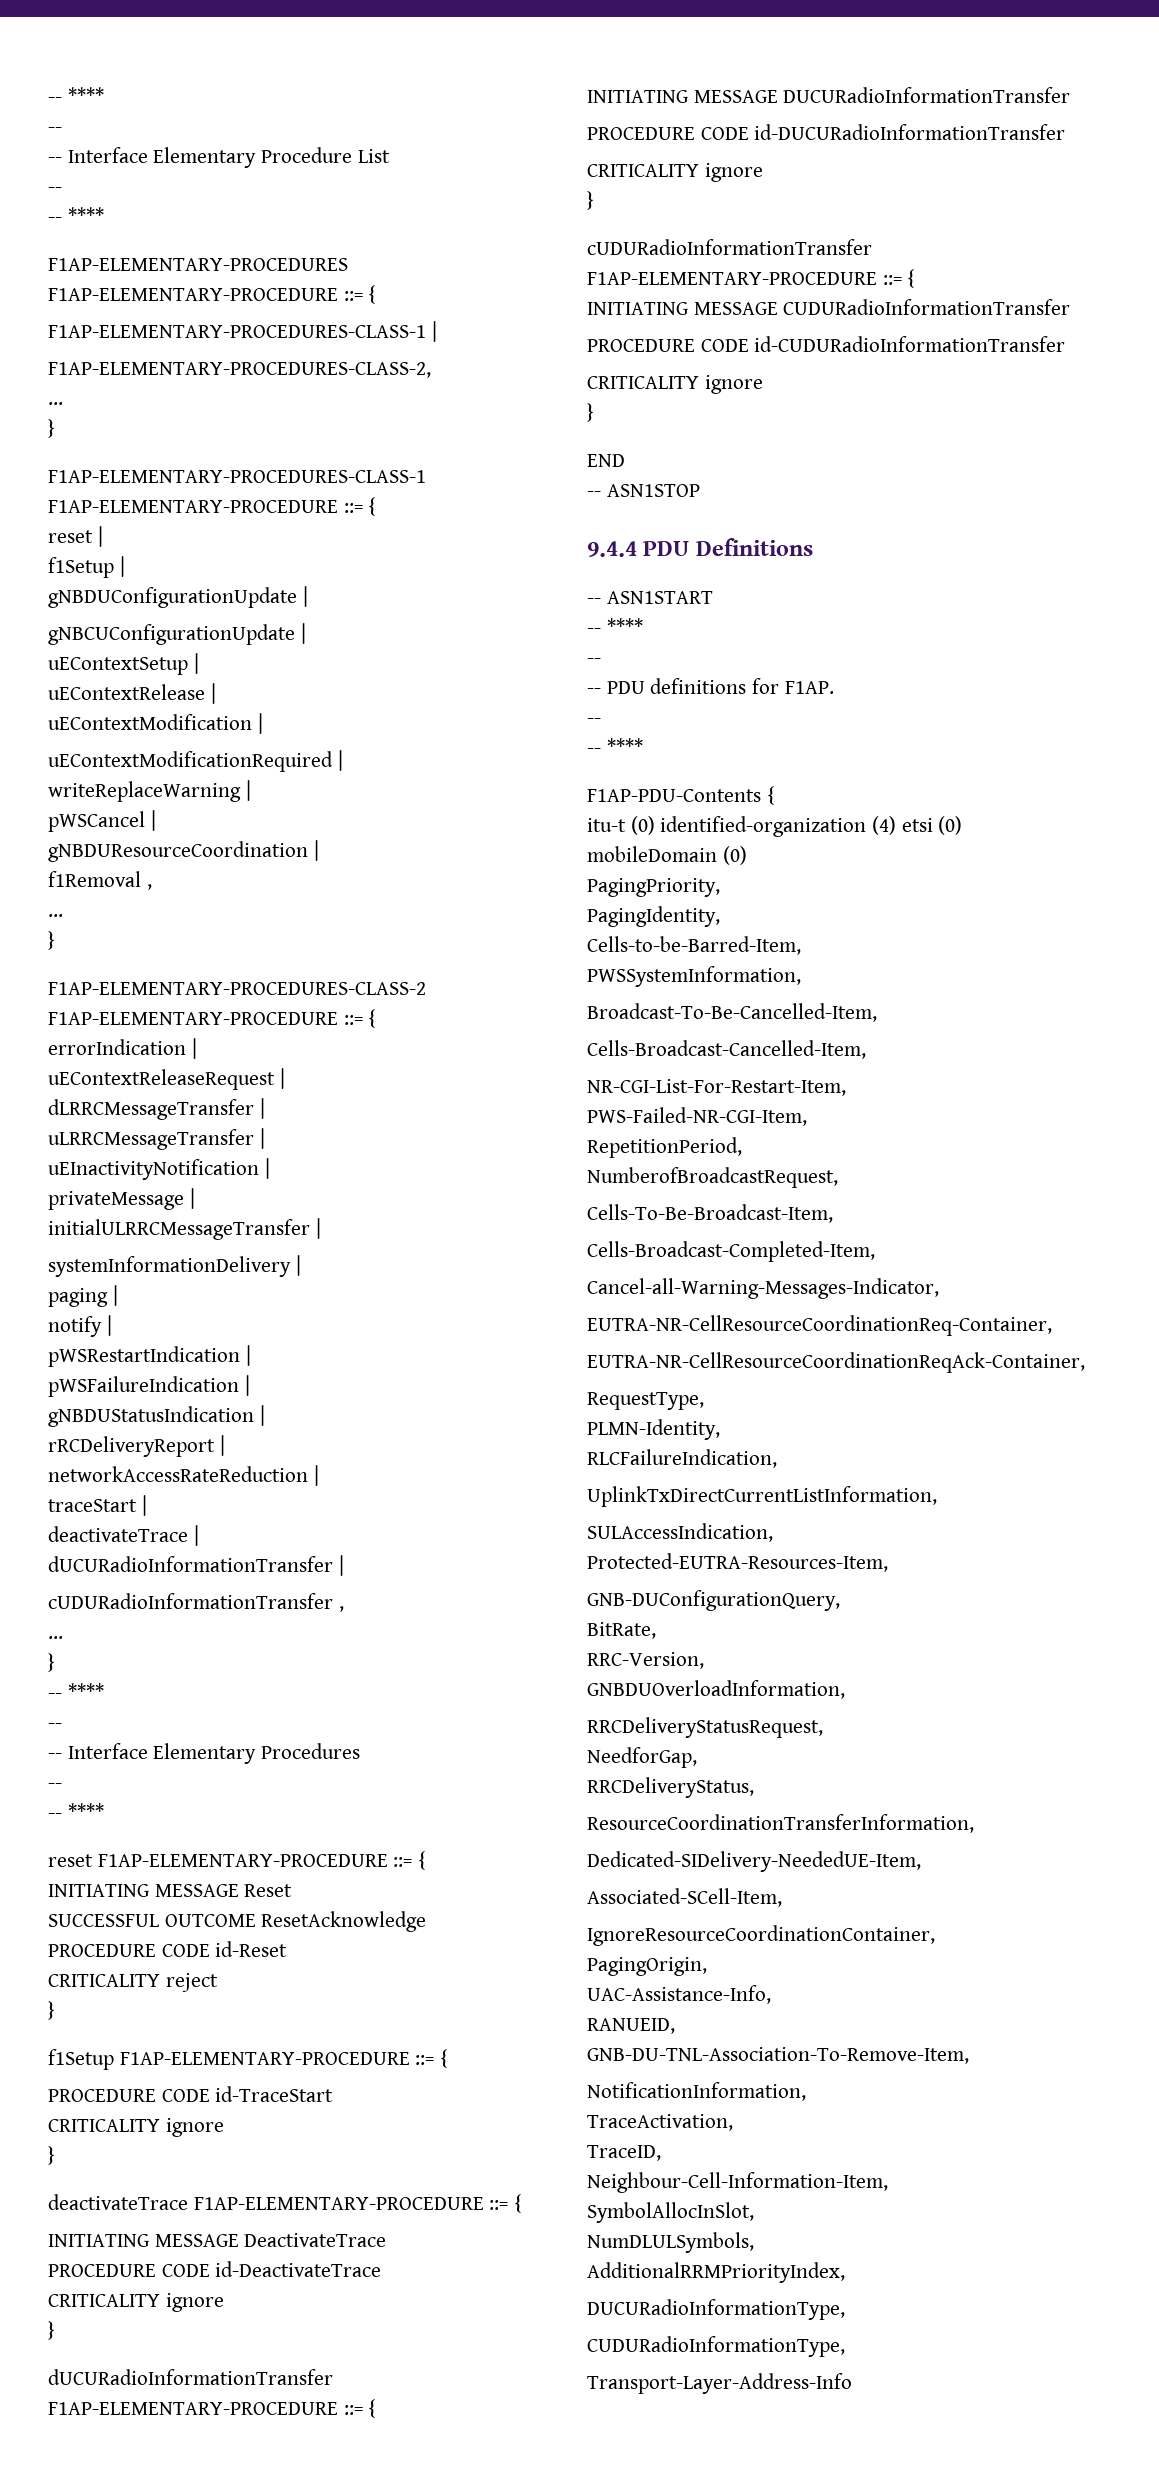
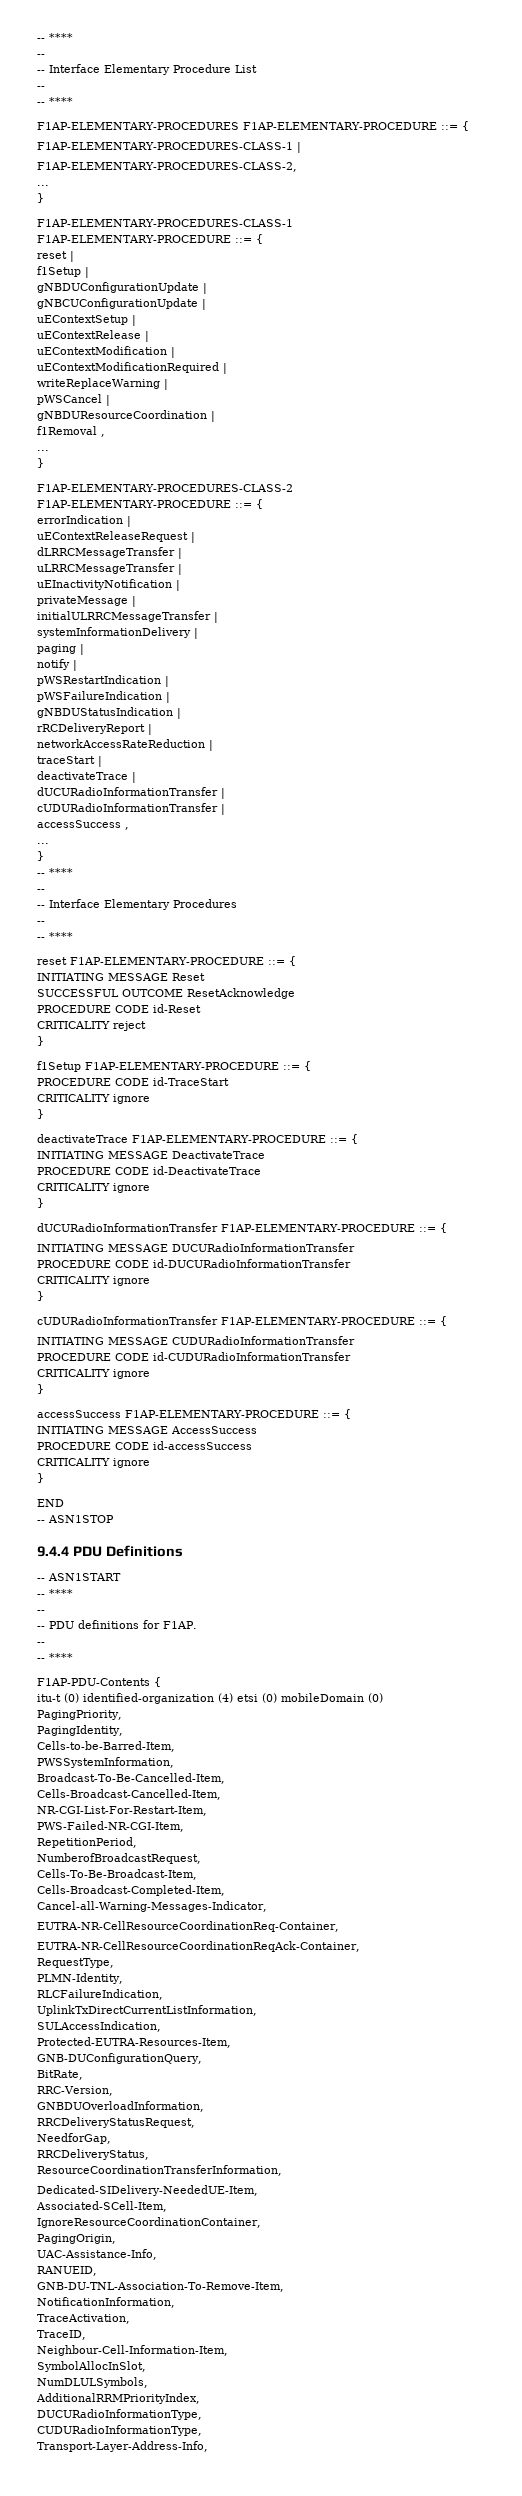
- cUDURadioInformationTransfer ,
+ cUDURadioInformationTransfer |
+ accessSuccess ,
+ accessSuccess F1AP-ELEMENTARY-PROCEDURE ::= {
+ INITIATING MESSAGE AccessSuccess
+ PROCEDURE CODE id-accessSuccess
+ CRITICALITY ignore
+ }
- Transport-Layer-Address-Info
+ Transport-Layer-Address-Info,

